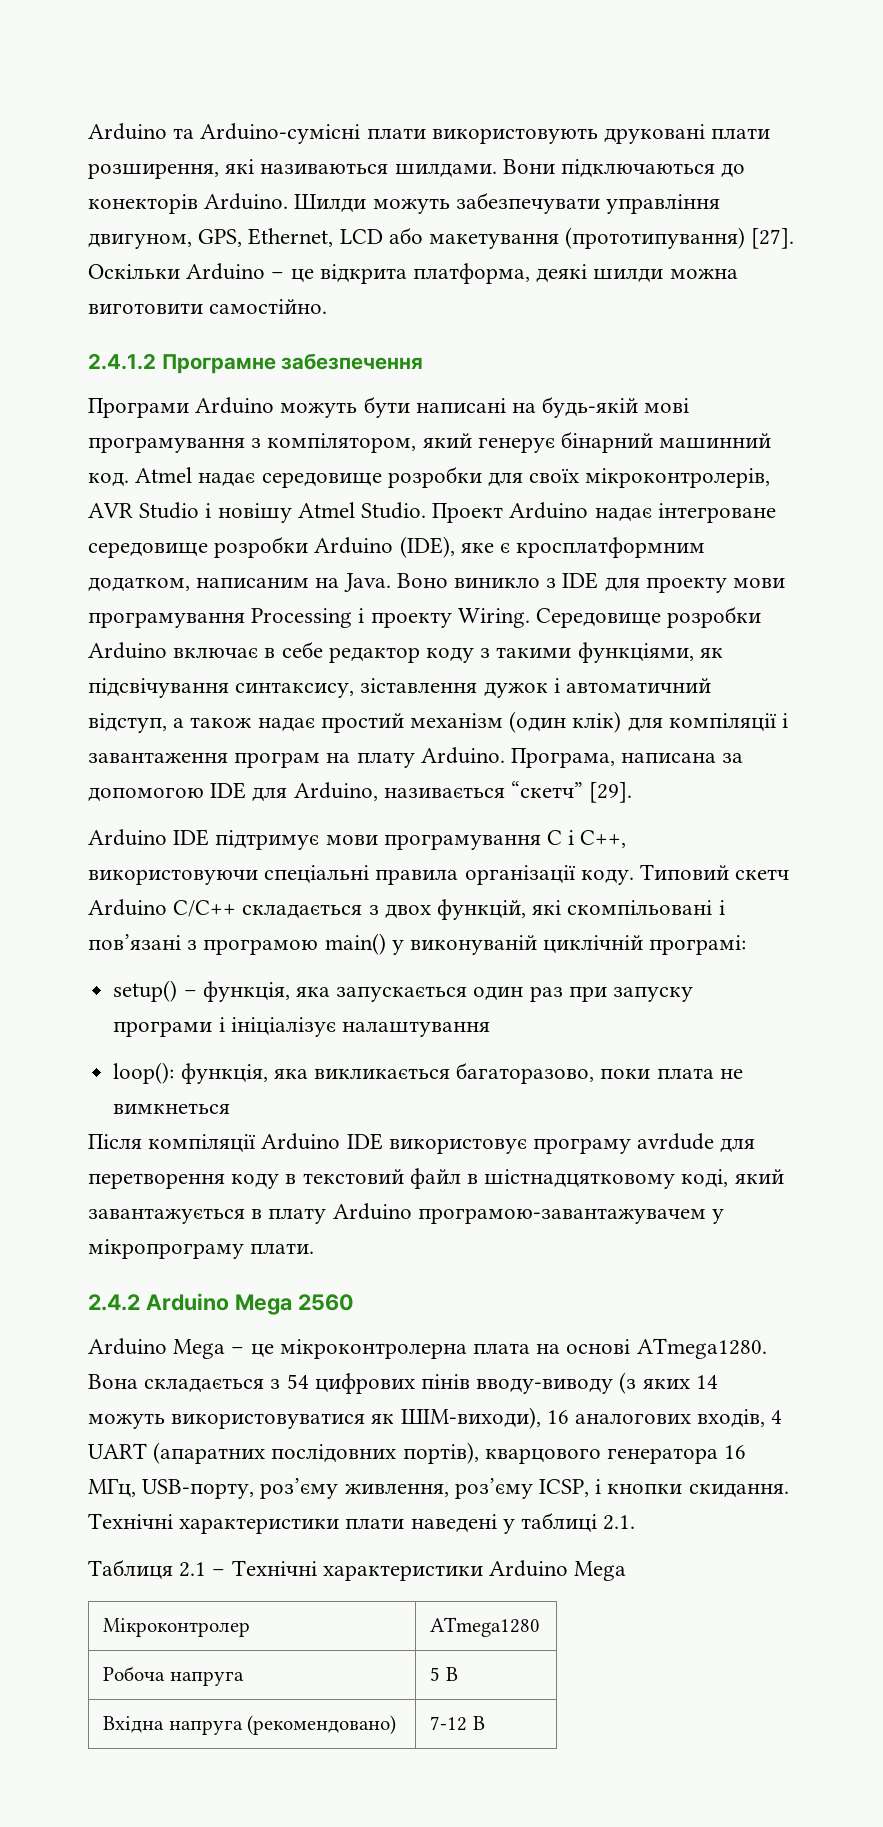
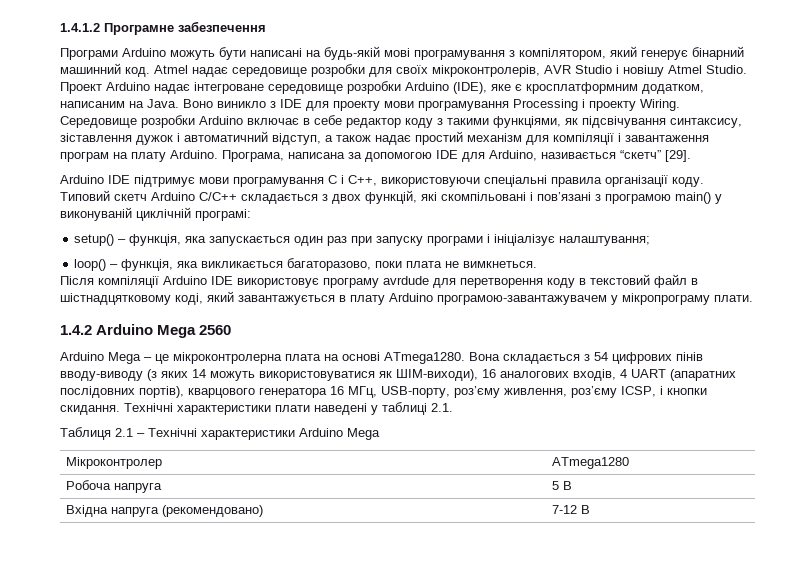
- Arduino та Arduino-сумісні плати використовують друковані плати розширення, які називаються шилдами. Вони підключаються до конекторів Arduino. Шилди можуть забезпечувати управління двигуном, GPS, Ethernet, LCD або макетування (прототипування) [27]. Оскільки Arduino – це відкрита платформа, деякі шилди можна виготовити самостійно.
- 2.4.1.2 Програмне забезпечення
+ 1.4.1.2 Програмне забезпечення
- Середовище розробки Arduino включає в себе редактор коду з такими функціями, як підсвічування синтаксису, зіставлення дужок і автоматичний відступ, а також надає простий механізм (один клік) для компіляції і завантаження програм на плату Arduino.
+ Середовище розробки Arduino включає в себе редактор коду з такими функціями, як підсвічування синтаксису, зіставлення дужок і автоматичний відступ, а також надає простий механізм для компіляції і завантаження програм на плату Arduino.
- setup() – функція, яка запускається один раз при запуску програми і ініціалізує налаштування
- loop(): функція, яка викликається багаторазово, поки плата не вимкнеться
+ setup() – функція, яка запускається один раз при запуску програми і ініціалізує налаштування;
+ loop() – функція, яка викликається багаторазово, поки плата не вимкнеться.
- 2.4.2 Arduino Mega 2560
+ 1.4.2 Arduino Mega 2560

